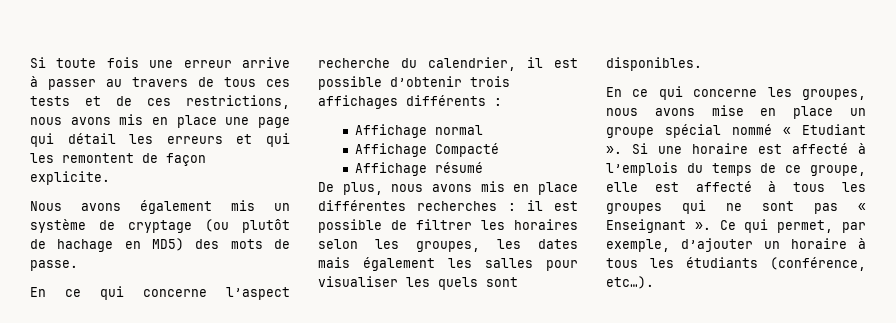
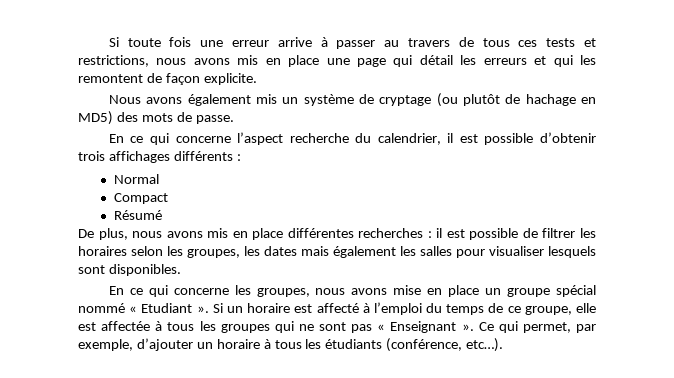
- Si toute fois une erreur arrive à passer au travers de tous ces tests et de ces restrictions, nous avons mis en place une page qui détail les erreurs et qui les remontent de façon explicite.
+ Si toute fois une erreur arrive à passer au travers de tous ces tests et restrictions, nous avons mis en place une page qui détail les erreurs et qui les remontent de façon explicite.
- Affichage normal
- Affichage Compacté
- Affichage résumé
+ Normal
+ Compact
+ Résumé
- De plus, nous avons mis en place différentes recherches : il est possible de filtrer les horaires selon les groupes, les dates mais également les salles pour visualiser les quels sont disponibles.
+ De plus, nous avons mis en place différentes recherches : il est possible de filtrer les horaires selon les groupes, les dates mais également les salles pour visualiser lesquels sont disponibles.
- Si une horaire est affecté à l’emplois du temps de ce groupe, elle est affecté à tous les groupes qui ne sont pas « Enseignant ».
+ Si un horaire est affecté à l’emploi du temps de ce groupe, elle est affectée à tous les groupes qui ne sont pas « Enseignant ».

